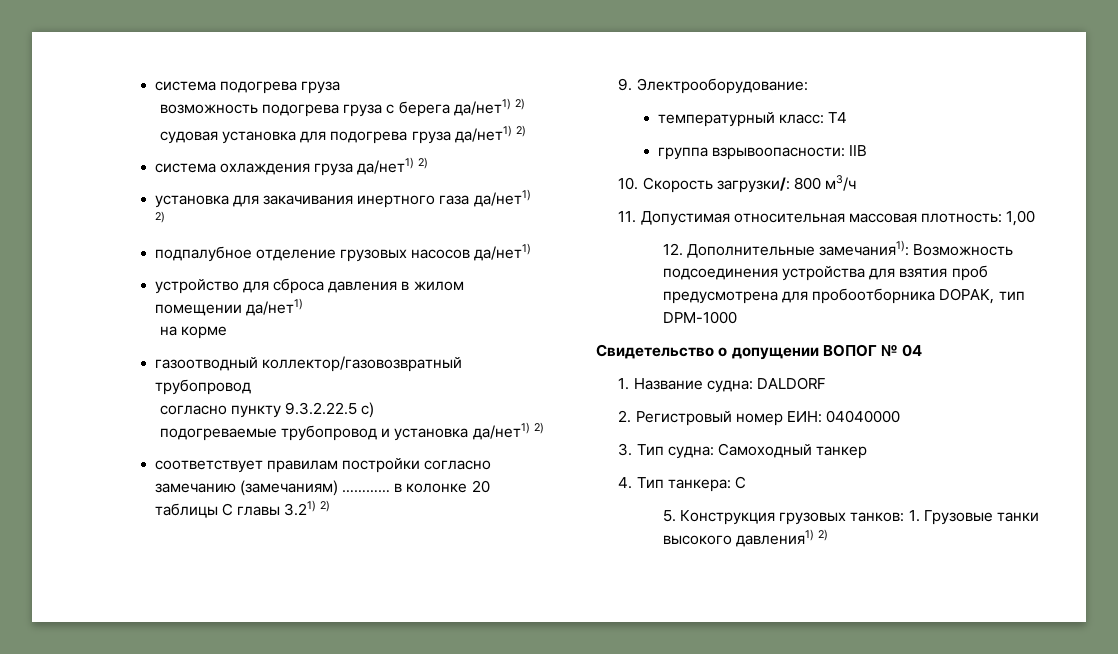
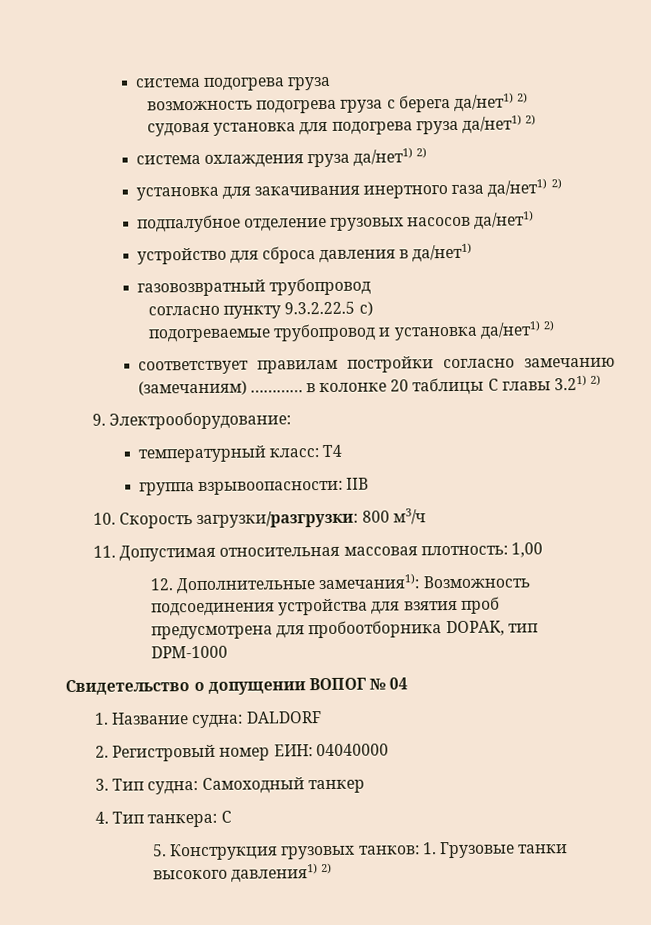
- устройство для сброса давления в жилом помещении да/нет1)
- на корме
- газоотводный коллектор/газовозвратный трубопровод
+ устройство для сброса давления в да/нет1)
+ газовозвратный трубопровод
- 10. Скорость загрузки/: 800 м3/ч
+ 10. Скорость загрузки/разгрузки: 800 м3/ч

